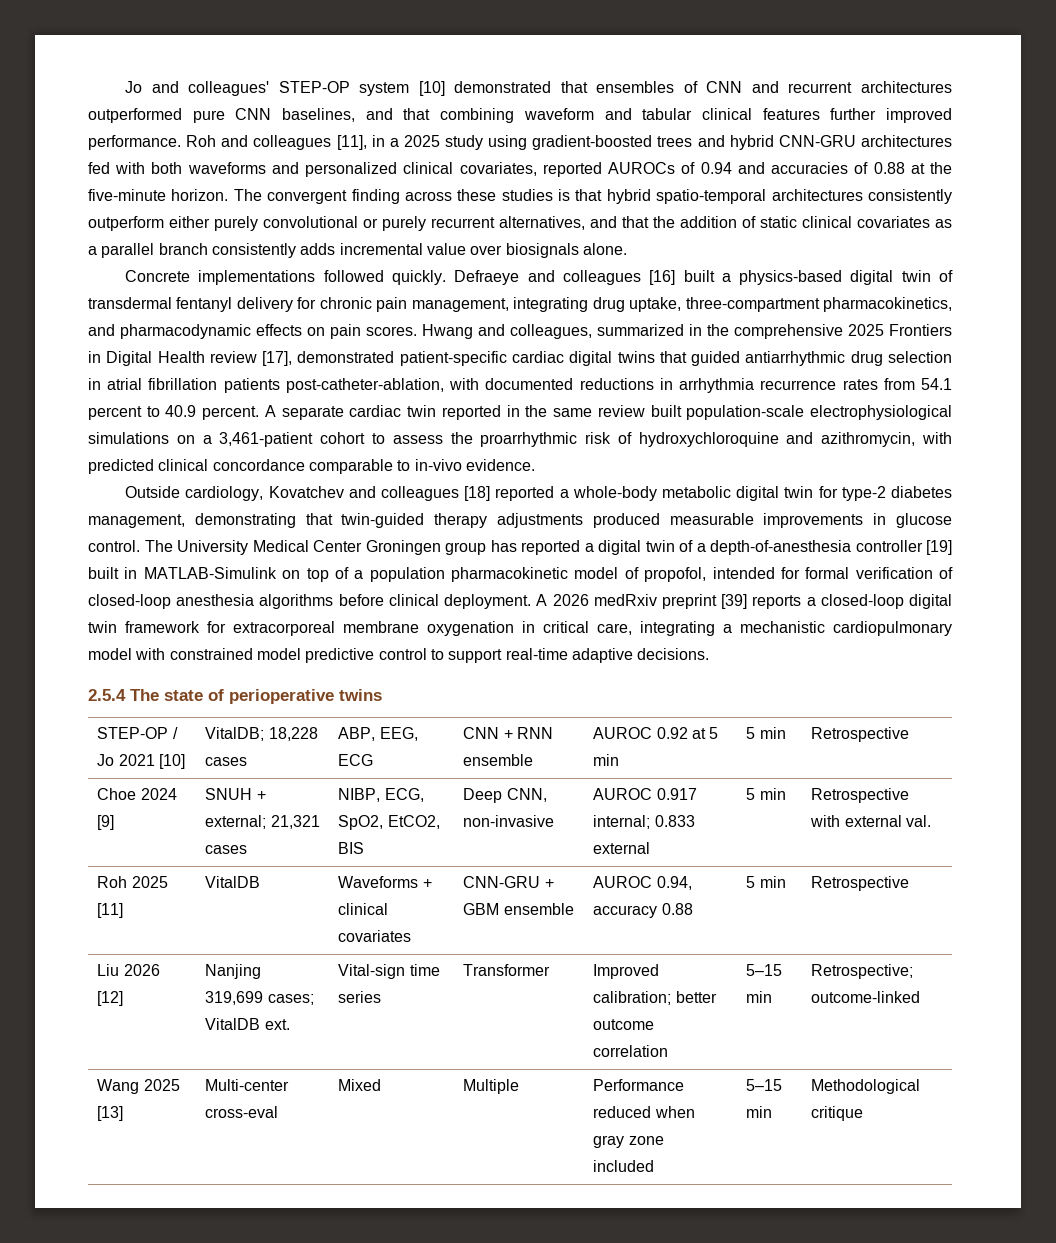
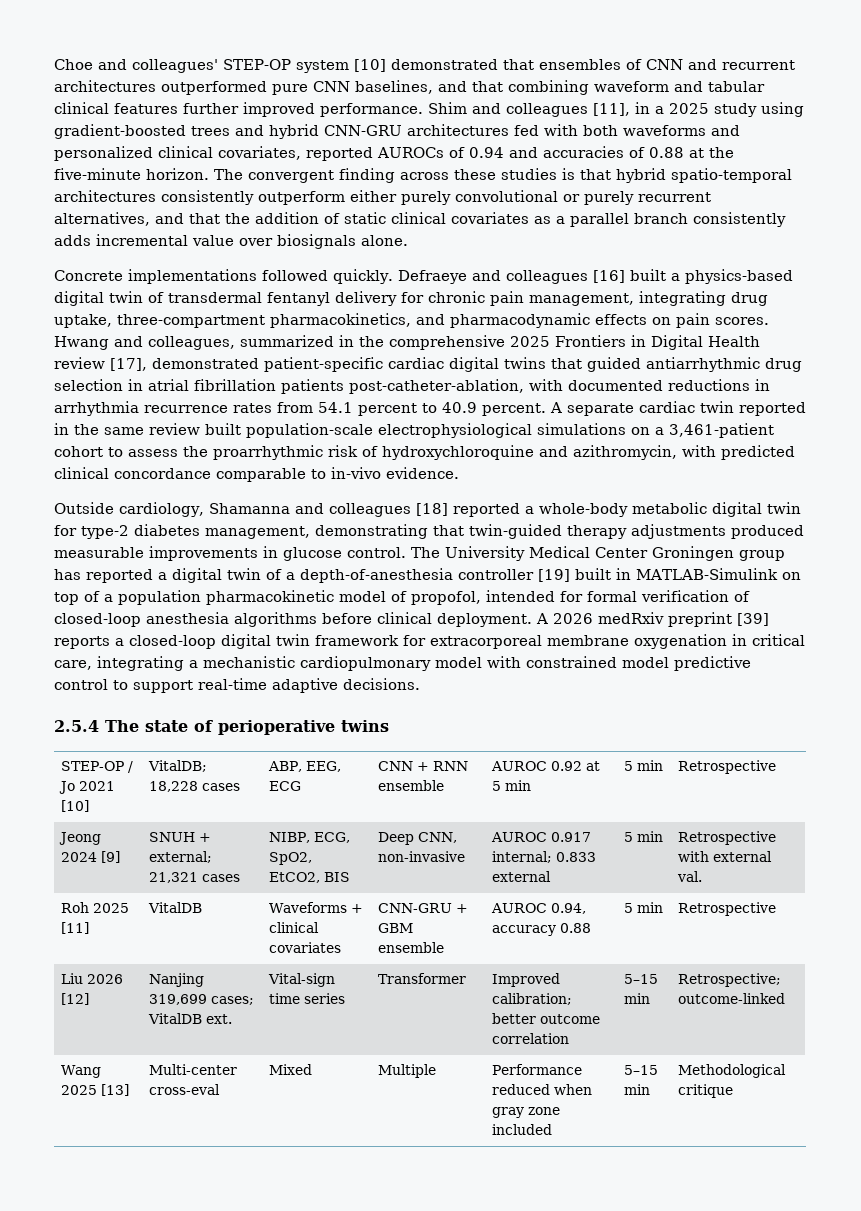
- Jo and colleagues' STEP-OP system [10] demonstrated that ensembles of CNN and recurrent architectures outperformed pure CNN baselines, and that combining waveform and tabular clinical features further improved performance.
+ Choe and colleagues' STEP-OP system [10] demonstrated that ensembles of CNN and recurrent architectures outperformed pure CNN baselines, and that combining waveform and tabular clinical features further improved performance.
- Roh and colleagues [11], in a 2025 study using gradient-boosted trees and hybrid CNN-GRU architectures fed with both waveforms and personalized clinical covariates, reported AUROCs of 0.94 and accuracies of 0.88 at the five-minute horizon.
+ Shim and colleagues [11], in a 2025 study using gradient-boosted trees and hybrid CNN-GRU architectures fed with both waveforms and personalized clinical covariates, reported AUROCs of 0.94 and accuracies of 0.88 at the five-minute horizon.
- Outside cardiology, Kovatchev and colleagues [18] reported a whole-body metabolic digital twin for type-2 diabetes management, demonstrating that twin-guided therapy adjustments produced measurable improvements in glucose control.
+ Outside cardiology, Shamanna and colleagues [18] reported a whole-body metabolic digital twin for type-2 diabetes management, demonstrating that twin-guided therapy adjustments produced measurable improvements in glucose control.
- Choe 2024 [9] | SNUH + external; 21,321 cases | NIBP, ECG, SpO2, EtCO2, BIS | Deep CNN, non-invasive | AUROC 0.917 internal; 0.833 external | 5 min | Retrospective with external val.
+ Jeong 2024 [9] | SNUH + external; 21,321 cases | NIBP, ECG, SpO2, EtCO2, BIS | Deep CNN, non-invasive | AUROC 0.917 internal; 0.833 external | 5 min | Retrospective with external val.

